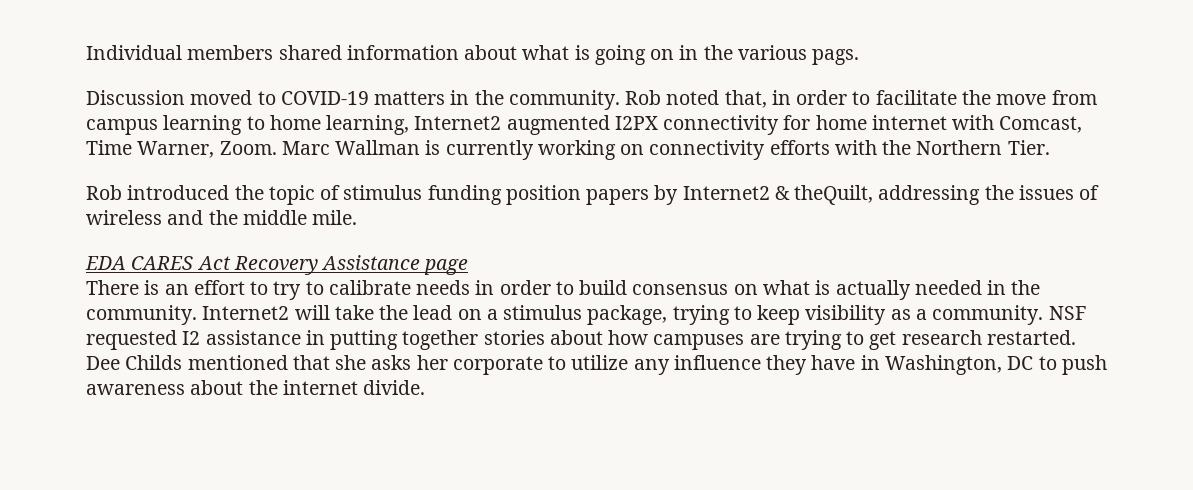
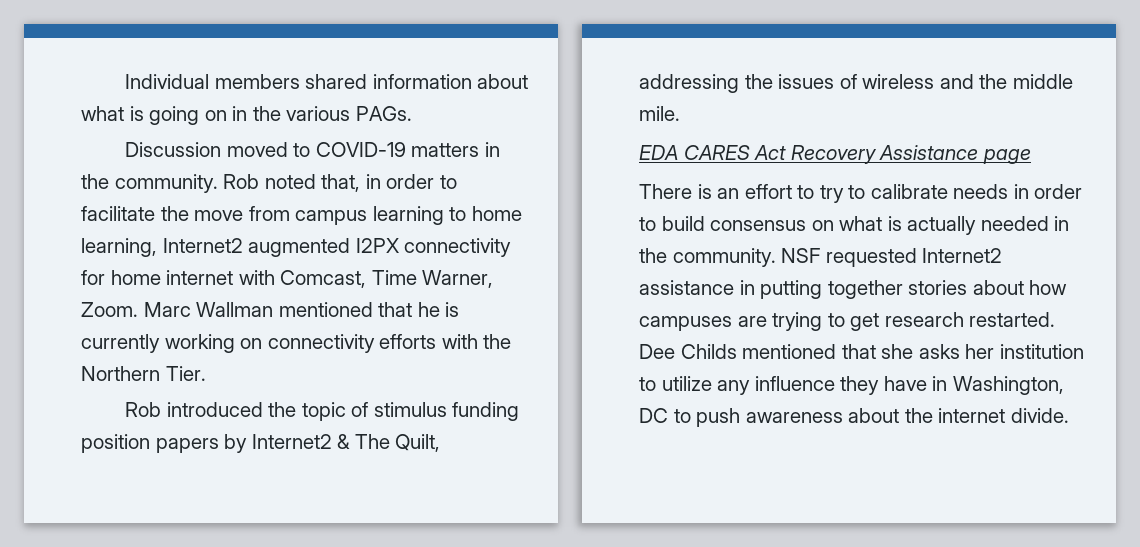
- Individual members shared information about what is going on in the various pags.
+ Individual members shared information about what is going on in the various PAGs.
- Marc Wallman is currently working on connectivity efforts with the Northern Tier.
+ Marc Wallman mentioned that he is currently working on connectivity efforts with the Northern Tier.
- Rob introduced the topic of stimulus funding position papers by Internet2 & theQuilt, addressing the issues of wireless and the middle mile.
+ Rob introduced the topic of stimulus funding position papers by Internet2 & The Quilt, addressing the issues of wireless and the middle mile.
- Internet2 will take the lead on a stimulus package, trying to keep visibility as a community.
- NSF requested I2 assistance in putting together stories about how campuses are trying to get research restarted.
+ NSF requested Internet2 assistance in putting together stories about how campuses are trying to get research restarted.
- Dee Childs mentioned that she asks her corporate to utilize any influence they have in Washington, DC to push awareness about the internet divide.
+ Dee Childs mentioned that she asks her institution to utilize any influence they have in Washington, DC to push awareness about the internet divide.

